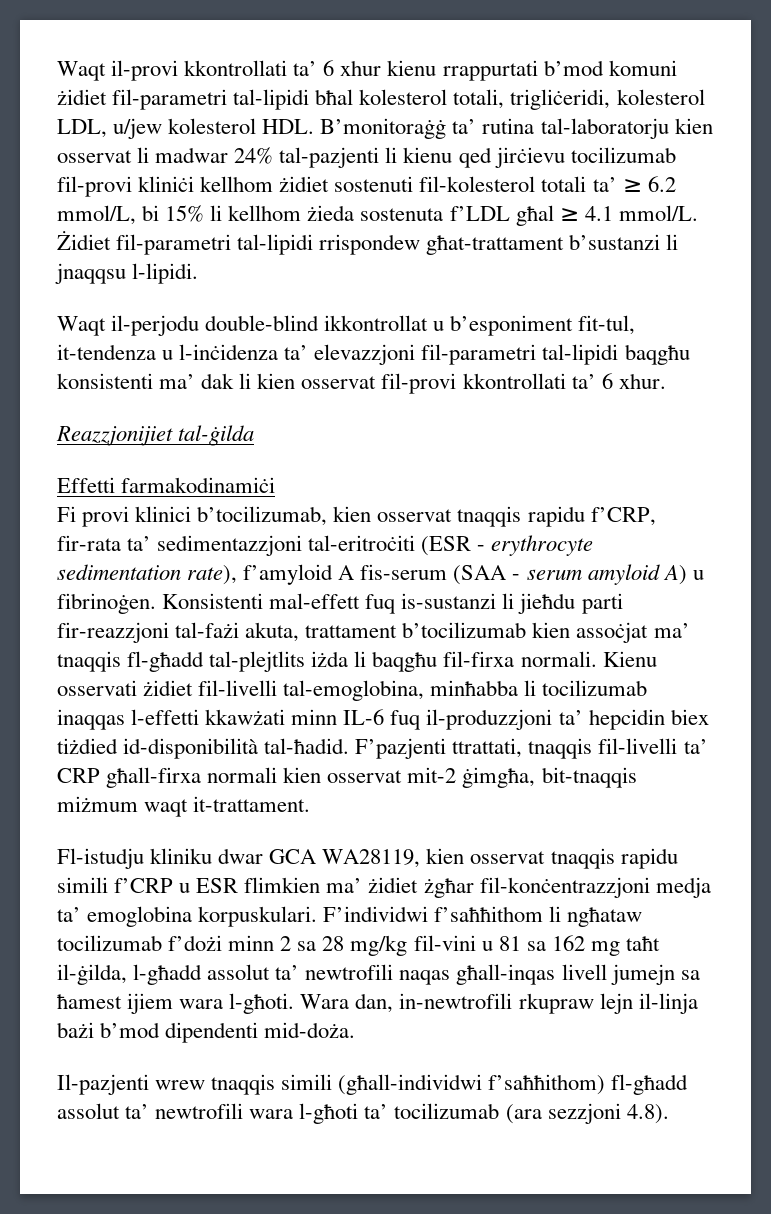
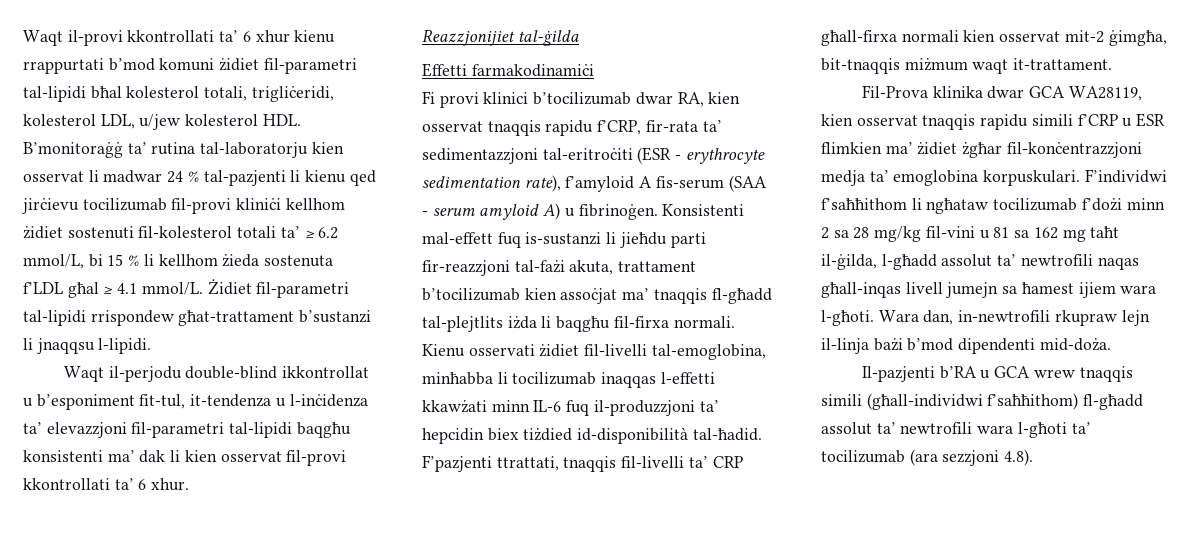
- Waqt il-provi kkontrollati ta’ 6 xhur kienu rrappurtati b’mod komuni żidiet fil-parametri tal-lipidi bħal kolesterol totali, trigliċeridi, kolesterol LDL, u/jew kolesterol HDL. B’monitoraġġ ta’ rutina tal-laboratorju kien osservat li madwar 24% tal-pazjenti li kienu qed jirċievu tocilizumab fil-provi kliniċi kellhom żidiet sostenuti fil-kolesterol totali ta’ ≥ 6.2 mmol/L, bi 15% li kellhom żieda sostenuta f’LDL għal ≥ 4.1 mmol/L.
+ Waqt il-provi kkontrollati ta’ 6 xhur kienu rrappurtati b’mod komuni żidiet fil-parametri tal-lipidi bħal kolesterol totali, trigliċeridi, kolesterol LDL, u/jew kolesterol HDL. B’monitoraġġ ta’ rutina tal-laboratorju kien osservat li madwar 24 % tal-pazjenti li kienu qed jirċievu tocilizumab fil-provi kliniċi kellhom żidiet sostenuti fil-kolesterol totali ta’ ≥ 6.2 mmol/L, bi 15 % li kellhom żieda sostenuta f’LDL għal ≥ 4.1 mmol/L.
- Fi provi klinici b’tocilizumab, kien osservat tnaqqis rapidu f’CRP, fir-rata ta’ sedimentazzjoni tal-eritroċiti (ESR - erythrocyte sedimentation rate), f’amyloid A fis-serum (SAA - serum amyloid A) u fibrinoġen.
+ Fi provi klinici b’tocilizumab dwar RA, kien osservat tnaqqis rapidu f’CRP, fir-rata ta’ sedimentazzjoni tal-eritroċiti (ESR - erythrocyte sedimentation rate), f’amyloid A fis-serum (SAA - serum amyloid A) u fibrinoġen.
- Fl-istudju kliniku dwar GCA WA28119, kien osservat tnaqqis rapidu simili f’CRP u ESR flimkien ma’ żidiet żgħar fil-konċentrazzjoni medja ta’ emoglobina korpuskulari.
+ Fil-Prova klinika dwar GCA WA28119, kien osservat tnaqqis rapidu simili f’CRP u ESR flimkien ma’ żidiet żgħar fil-konċentrazzjoni medja ta’ emoglobina korpuskulari.
- Il-pazjenti wrew tnaqqis simili (għall-individwi f’saħħithom) fl-għadd assolut ta’ newtrofili wara l-għoti ta’ tocilizumab (ara sezzjoni 4.8).
+ Il-pazjenti b’RA u GCA wrew tnaqqis simili (għall-individwi f’saħħithom) fl-għadd assolut ta’ newtrofili wara l-għoti ta’ tocilizumab (ara sezzjoni 4.8).

